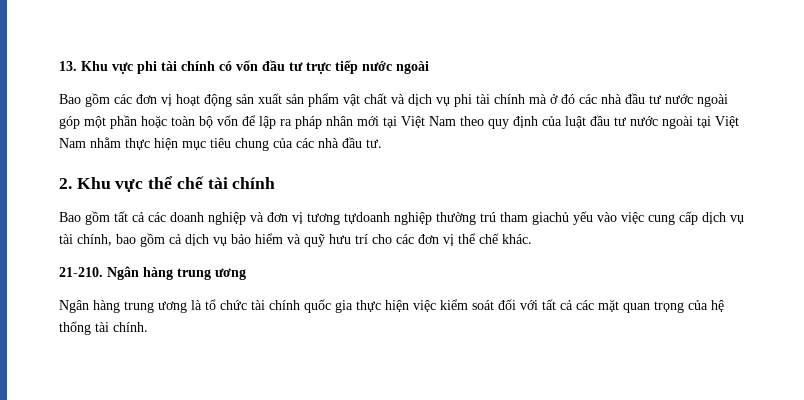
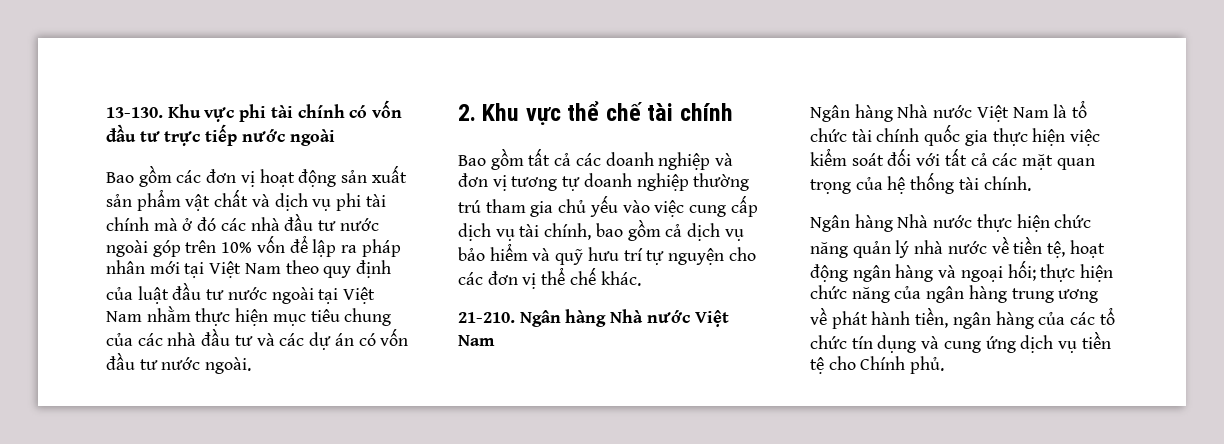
- 13. Khu vực phi tài chính có vốn đầu tư trực tiếp nước ngoài
+ 13-130. Khu vực phi tài chính có vốn đầu tư trực tiếp nước ngoài
- Bao gồm các đơn vị hoạt động sản xuất sản phẩm vật chất và dịch vụ phi tài chính mà ở đó các nhà đầu tư nước ngoài góp một phần hoặc toàn bộ vốn để lập ra pháp nhân mới tại Việt Nam theo quy định của luật đầu tư nước ngoài tại Việt Nam nhằm thực hiện mục tiêu chung của các nhà đầu tư.
+ Bao gồm các đơn vị hoạt động sản xuất sản phẩm vật chất và dịch vụ phi tài chính mà ở đó các nhà đầu tư nước ngoài góp trên 10% vốn để lập ra pháp nhân mới tại Việt Nam theo quy định của luật đầu tư nước ngoài tại Việt Nam nhằm thực hiện mục tiêu chung của các nhà đầu tư và các dự án có vốn đầu tư nước ngoài.
- Bao gồm tất cả các doanh nghiệp và đơn vị tương tựdoanh nghiệp thường trú tham giachủ yếu vào việc cung cấp dịch vụ tài chính, bao gồm cả dịch vụ bảo hiểm và quỹ hưu trí cho các đơn vị thể chế khác.
+ Bao gồm tất cả các doanh nghiệp và đơn vị tương tự doanh nghiệp thường trú tham gia chủ yếu vào việc cung cấp dịch vụ tài chính, bao gồm cả dịch vụ bảo hiểm và quỹ hưu trí tự nguyện cho các đơn vị thể chế khác.
- 21-210. Ngân hàng trung ương
- Ngân hàng trung ương là tổ chức tài chính quốc gia thực hiện việc kiểm soát đối với tất cả các mặt quan trọng của hệ thống tài chính.
+ 21-210. Ngân hàng Nhà nước Việt Nam
+ Ngân hàng Nhà nước Việt Nam là tổ chức tài chính quốc gia thực hiện việc kiểm soát đối với tất cả các mặt quan trọng của hệ thống tài chính.
+ Ngân hàng Nhà nước thực hiện chức năng quản lý nhà nước về tiền tệ, hoạt động ngân hàng và ngoại hối; thực hiện chức năng của ngân hàng trung ương về phát hành tiền, ngân hàng của các tổ chức tín dụng và cung ứng dịch vụ tiền tệ cho Chính phủ.

